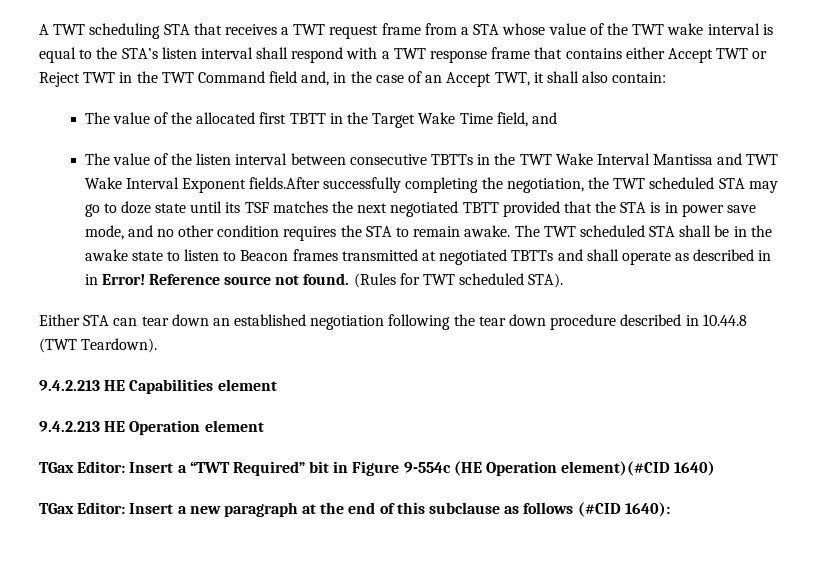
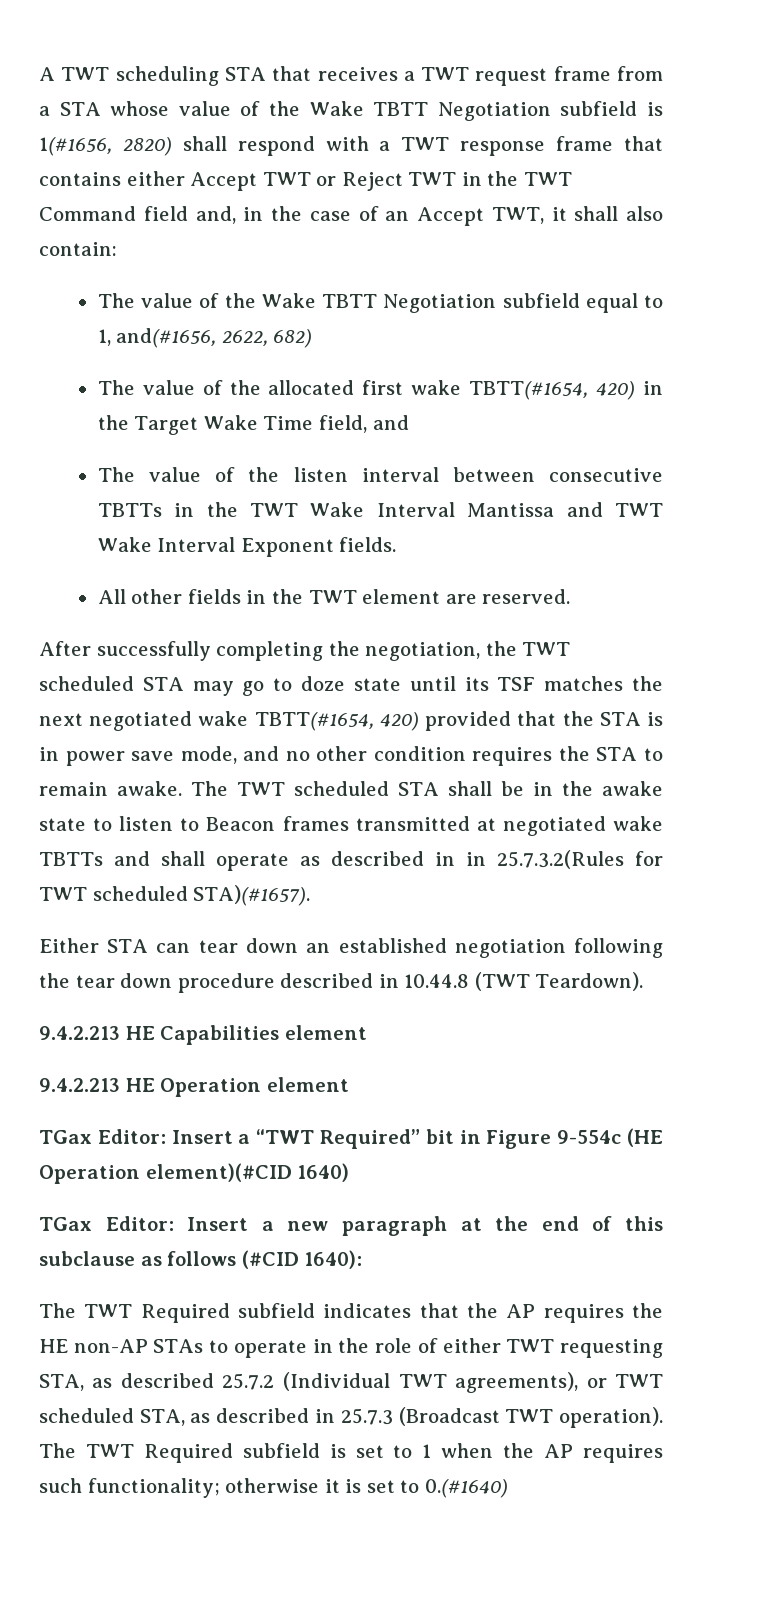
- A TWT scheduling STA that receives a TWT request frame from a STA whose value of the TWT wake interval is equal to the STA’s listen interval shall respond with a TWT response frame that contains either Accept TWT or Reject TWT in the TWT Command field and, in the case of an Accept TWT, it shall also contain:
+ A TWT scheduling STA that receives a TWT request frame from a STA whose value of the Wake TBTT Negotiation subfield is 1(#1656, 2820) shall respond with a TWT response frame that contains either Accept TWT or Reject TWT in the TWT Command field and, in the case of an Accept TWT, it shall also contain:
+ The value of the Wake TBTT Negotiation subfield equal to 1, and(#1656, 2622, 682)
- The value of the allocated first TBTT in the Target Wake Time field, and
+ The value of the allocated first wake TBTT(#1654, 420) in the Target Wake Time field, and
- The value of the listen interval between consecutive TBTTs in the TWT Wake Interval Mantissa and TWT Wake Interval Exponent fields.After successfully completing the negotiation, the TWT scheduled STA may go to doze state until its TSF matches the next negotiated TBTT provided that the STA is in power save mode, and no other condition requires the STA to remain awake.
+ The value of the listen interval between consecutive TBTTs in the TWT Wake Interval Mantissa and TWT Wake Interval Exponent fields.
+ All other fields in the TWT element are reserved.
+ After successfully completing the negotiation, the TWT scheduled STA may go to doze state until its TSF matches the next negotiated wake TBTT(#1654, 420) provided that the STA is in power save mode, and no other condition requires the STA to remain awake.
- The TWT scheduled STA shall be in the awake state to listen to Beacon frames transmitted at negotiated TBTTs and shall operate as described in in Error! Reference source not found. (Rules for TWT scheduled STA).
+ The TWT scheduled STA shall be in the awake state to listen to Beacon frames transmitted at negotiated wake TBTTs and shall operate as described in in 25.7.3.2(Rules for TWT scheduled STA)(#1657).
+ The TWT Required subfield indicates that the AP requires the HE non-AP STAs to operate in the role of either TWT requesting STA, as described 25.7.2 (Individual TWT agreements), or TWT scheduled STA, as described in 25.7.3 (Broadcast TWT operation). The TWT Required subfield is set to 1 when the AP requires such functionality; otherwise it is set to 0.(#1640)

